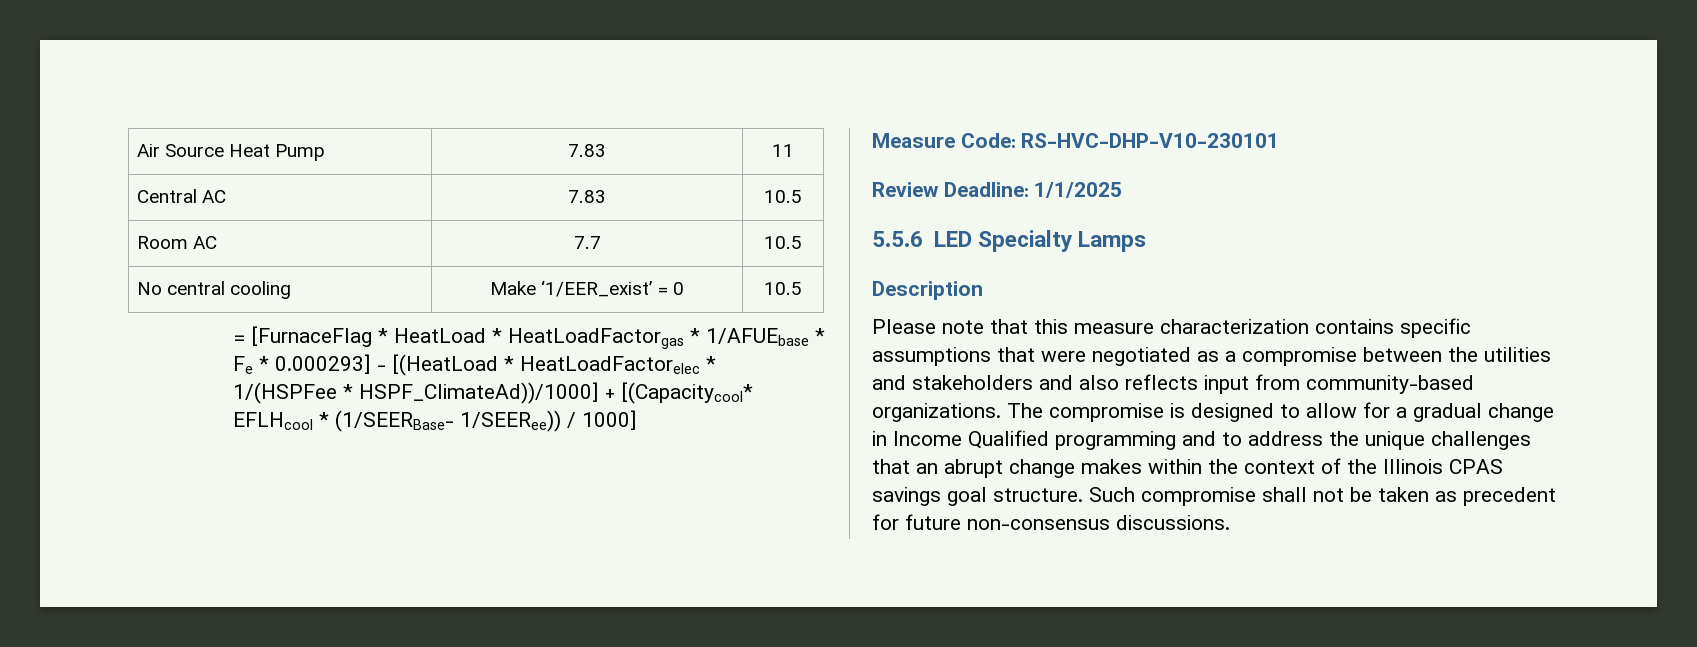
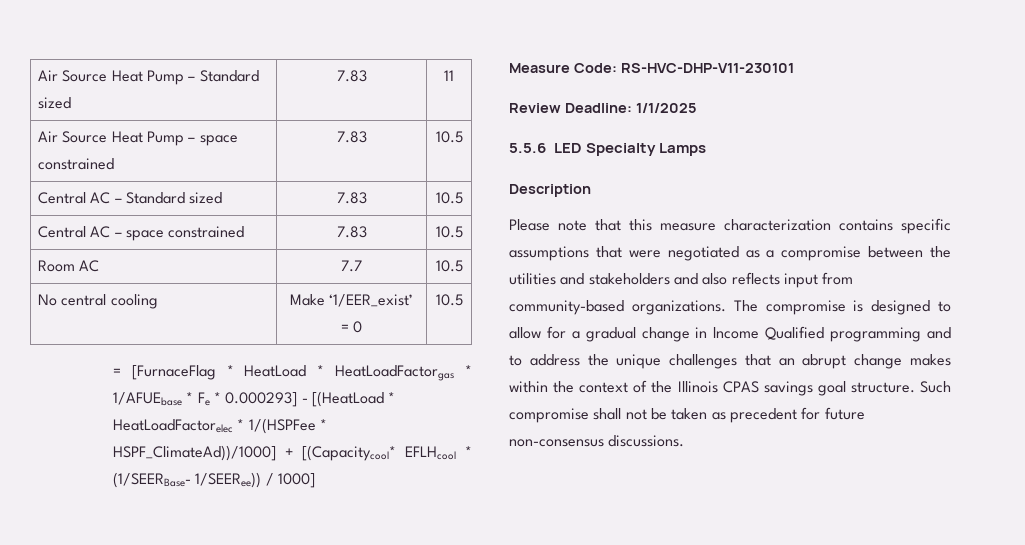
- Air Source Heat Pump | 7.83 | 11
+ Air Source Heat Pump – Standard sized | 7.83 | 11
- Central AC | 7.83 | 10.5
+ Air Source Heat Pump – space constrained | 7.83 | 10.5
+ Central AC – Standard sized | 7.83 | 10.5
+ Central AC – space constrained | 7.83 | 10.5
- Measure Code: RS-HVC-DHP-V10-230101
+ Measure Code: RS-HVC-DHP-V11-230101

